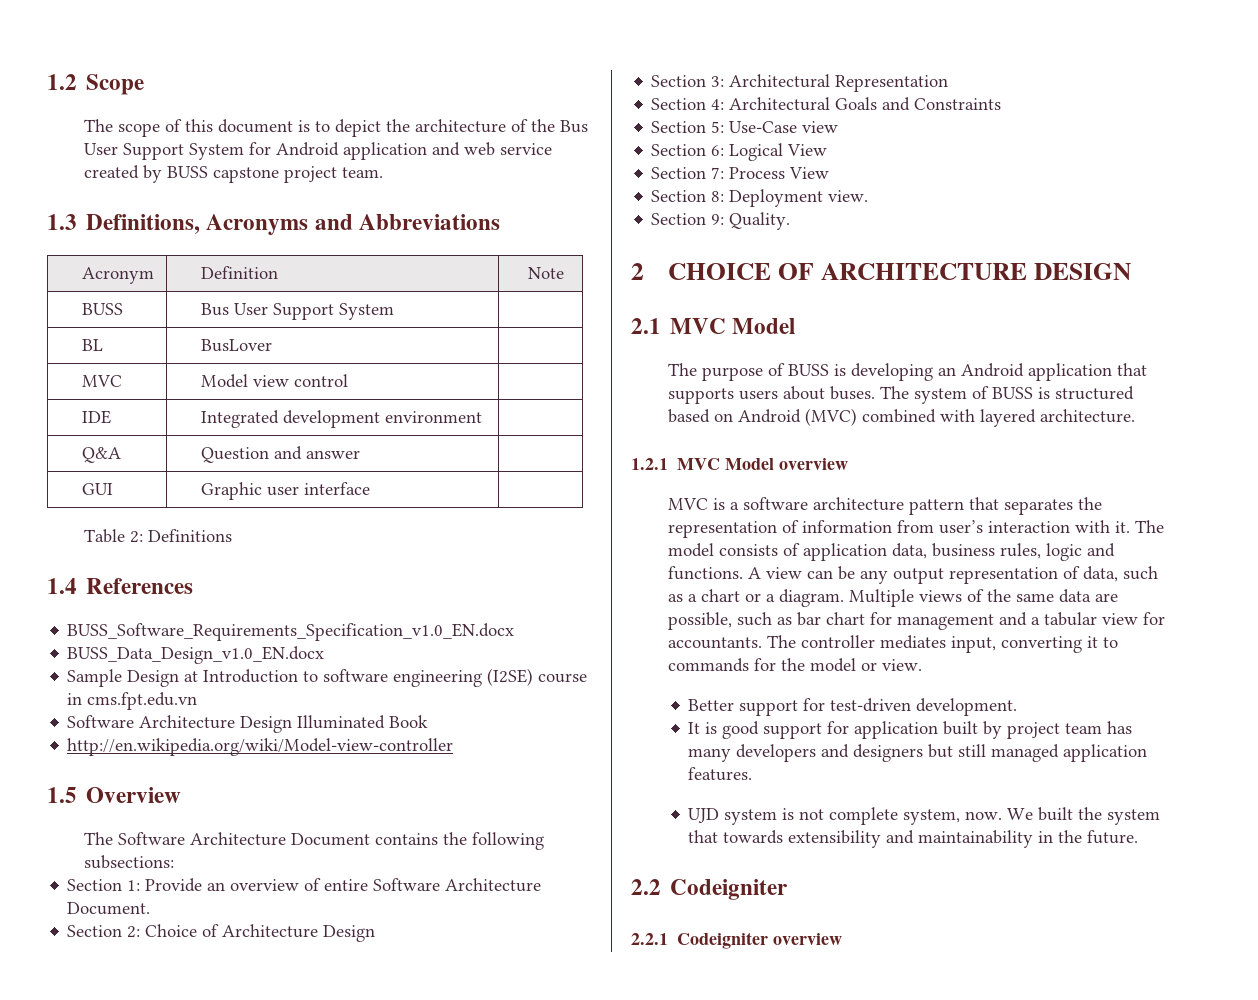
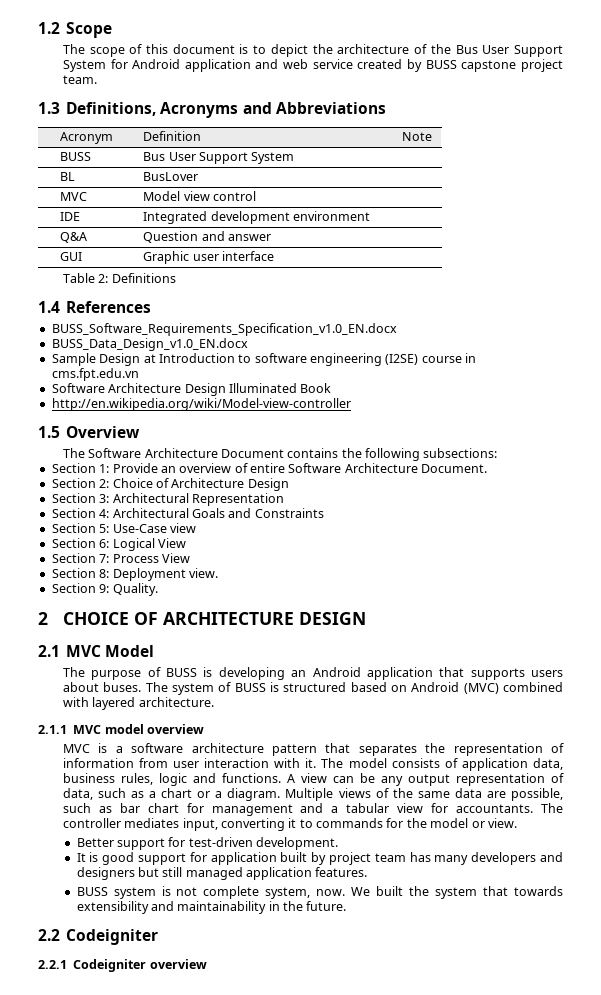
- 1.2.1 MVC Model overview
+ 2.1.1 MVC model overview
- MVC is a software architecture pattern that separates the representation of information from user’s interaction with it.
+ MVC is a software architecture pattern that separates the representation of information from user interaction with it.
- UJD system is not complete system, now.
+ BUSS system is not complete system, now.

